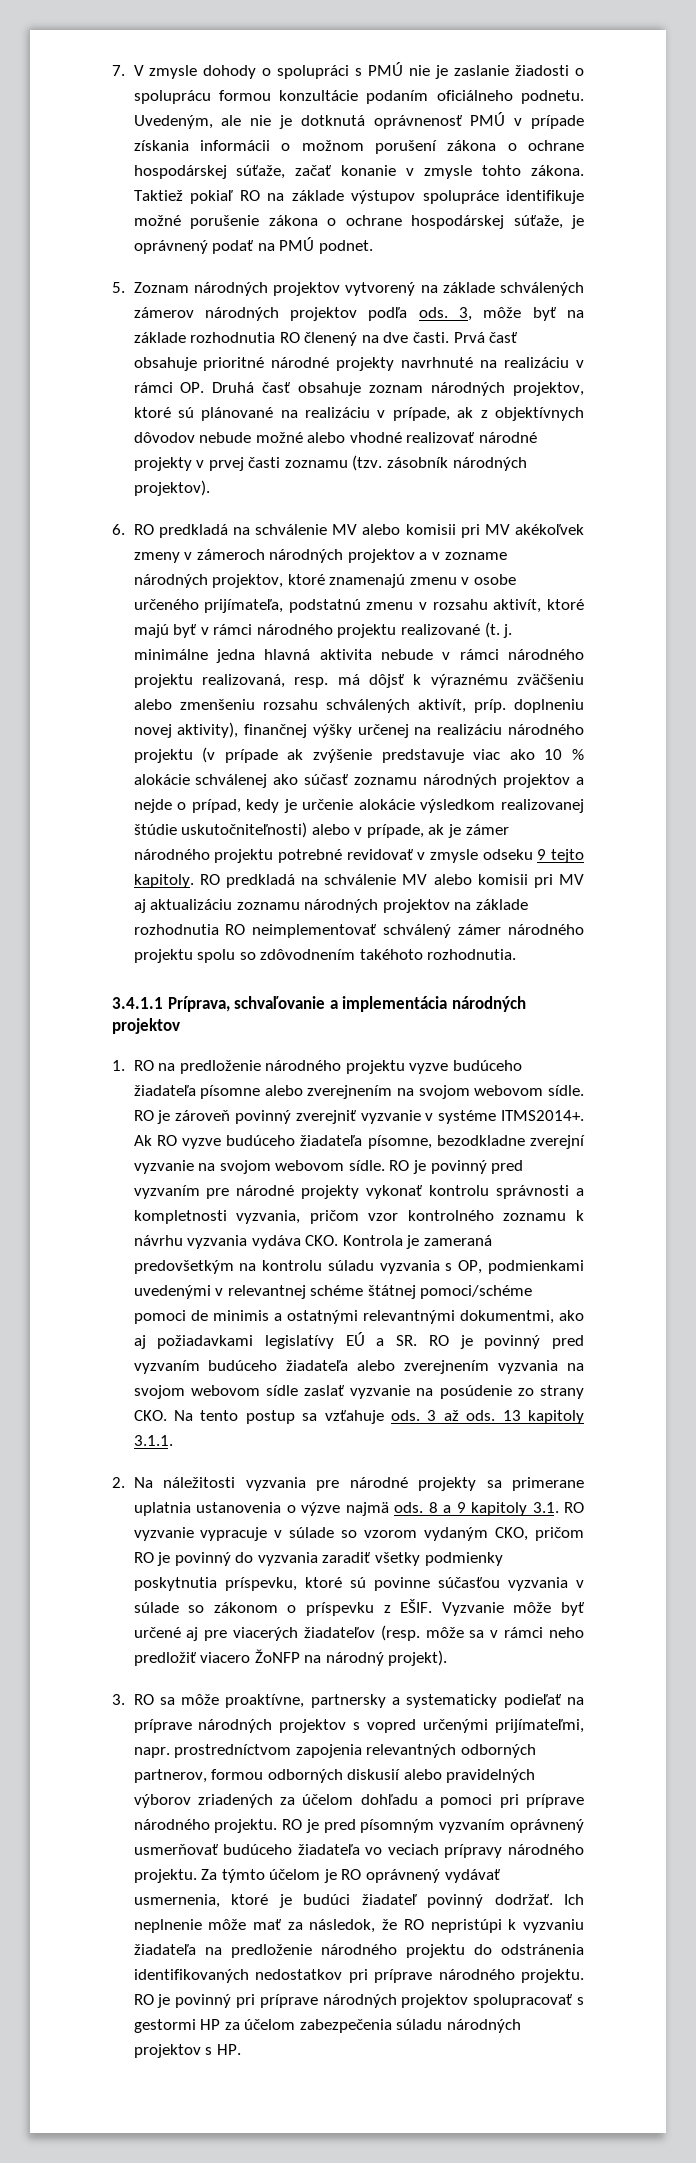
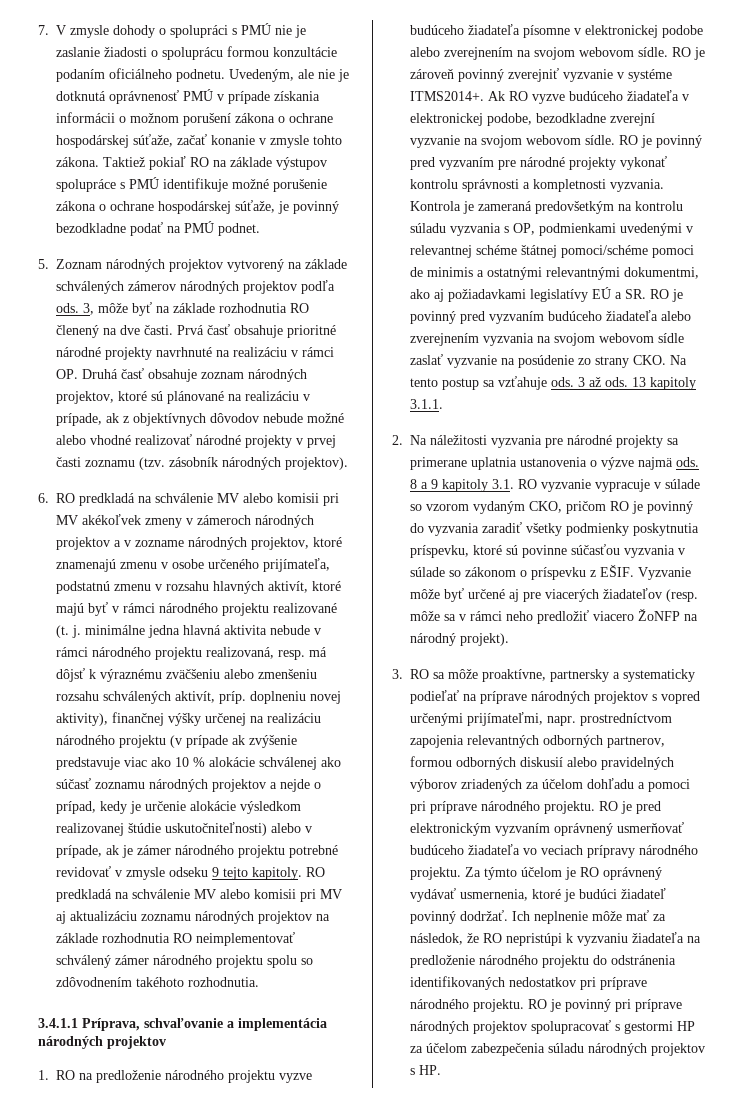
- Taktiež pokiaľ RO na základe výstupov spolupráce identifikuje možné porušenie zákona o ochrane hospodárskej súťaže, je oprávnený podať na PMÚ podnet.
+ Taktiež pokiaľ RO na základe výstupov spolupráce s PMÚ identifikuje možné porušenie zákona o ochrane hospodárskej súťaže, je povinný bezodkladne podať na PMÚ podnet.
- 6. RO predkladá na schválenie MV alebo komisii pri MV akékoľvek zmeny v zámeroch národných projektov a v zozname národných projektov, ktoré znamenajú zmenu v osobe určeného prijímateľa, podstatnú zmenu v rozsahu aktivít, ktoré majú byť v rámci národného projektu realizované (t. j. minimálne jedna hlavná aktivita nebude v rámci národného projektu realizovaná, resp. má dôjsť k výraznému zväčšeniu alebo zmenšeniu rozsahu schválených aktivít, príp. doplneniu novej aktivity), finančnej výšky určenej na realizáciu národného projektu (v prípade ak zvýšenie predstavuje viac ako 10 % alokácie schválenej ako súčasť zoznamu národných projektov a nejde o prípad, kedy je určenie alokácie výsledkom realizovanej štúdie uskutočniteľnosti) alebo v prípade, ak je zámer národného projektu potrebné revidovať v zmysle odseku 9 tejto kapitoly.
+ 6. RO predkladá na schválenie MV alebo komisii pri MV akékoľvek zmeny v zámeroch národných projektov a v zozname národných projektov, ktoré znamenajú zmenu v osobe určeného prijímateľa, podstatnú zmenu v rozsahu hlavných aktivít, ktoré majú byť v rámci národného projektu realizované (t. j. minimálne jedna hlavná aktivita nebude v rámci národného projektu realizovaná, resp. má dôjsť k výraznému zväčšeniu alebo zmenšeniu rozsahu schválených aktivít, príp. doplneniu novej aktivity), finančnej výšky určenej na realizáciu národného projektu (v prípade ak zvýšenie predstavuje viac ako 10 % alokácie schválenej ako súčasť zoznamu národných projektov a nejde o prípad, kedy je určenie alokácie výsledkom realizovanej štúdie uskutočniteľnosti) alebo v prípade, ak je zámer národného projektu potrebné revidovať v zmysle odseku 9 tejto kapitoly.
- 1. RO na predloženie národného projektu vyzve budúceho žiadateľa písomne alebo zverejnením na svojom webovom sídle.
+ 1. RO na predloženie národného projektu vyzve budúceho žiadateľa písomne v elektronickej podobe alebo zverejnením na svojom webovom sídle.
- Ak RO vyzve budúceho žiadateľa písomne, bezodkladne zverejní vyzvanie na svojom webovom sídle.
+ Ak RO vyzve budúceho žiadateľa v elektronickej podobe, bezodkladne zverejní vyzvanie na svojom webovom sídle.
- RO je povinný pred vyzvaním pre národné projekty vykonať kontrolu správnosti a kompletnosti vyzvania, pričom vzor kontrolného zoznamu k návrhu vyzvania vydáva CKO. Kontrola je zameraná predovšetkým na kontrolu súladu vyzvania s OP, podmienkami uvedenými v relevantnej schéme štátnej pomoci/schéme pomoci de minimis a ostatnými relevantnými dokumentmi, ako aj požiadavkami legislatívy EÚ a SR. RO je povinný pred vyzvaním budúceho žiadateľa alebo zverejnením vyzvania na svojom webovom sídle zaslať vyzvanie na posúdenie zo strany CKO. Na tento postup sa vzťahuje ods.
+ RO je povinný pred vyzvaním pre národné projekty vykonať kontrolu správnosti a kompletnosti vyzvania. Kontrola je zameraná predovšetkým na kontrolu súladu vyzvania s OP, podmienkami uvedenými v relevantnej schéme štátnej pomoci/schéme pomoci de minimis a ostatnými relevantnými dokumentmi, ako aj požiadavkami legislatívy EÚ a SR. RO je povinný pred vyzvaním budúceho žiadateľa alebo zverejnením vyzvania na svojom webovom sídle zaslať vyzvanie na posúdenie zo strany CKO. Na tento postup sa vzťahuje ods.
- RO je pred písomným vyzvaním oprávnený usmerňovať budúceho žiadateľa vo veciach prípravy národného projektu.
+ RO je pred elektronickým vyzvaním oprávnený usmerňovať budúceho žiadateľa vo veciach prípravy národného projektu.

